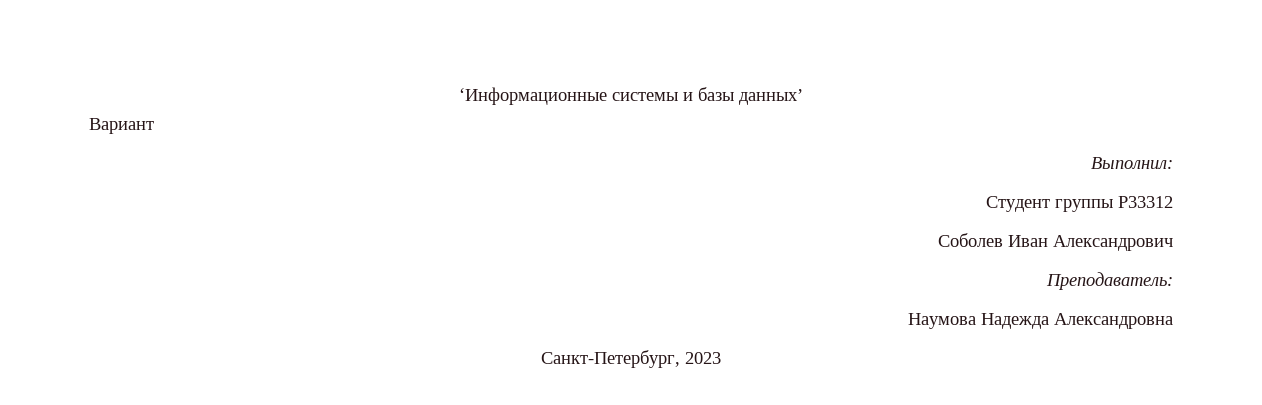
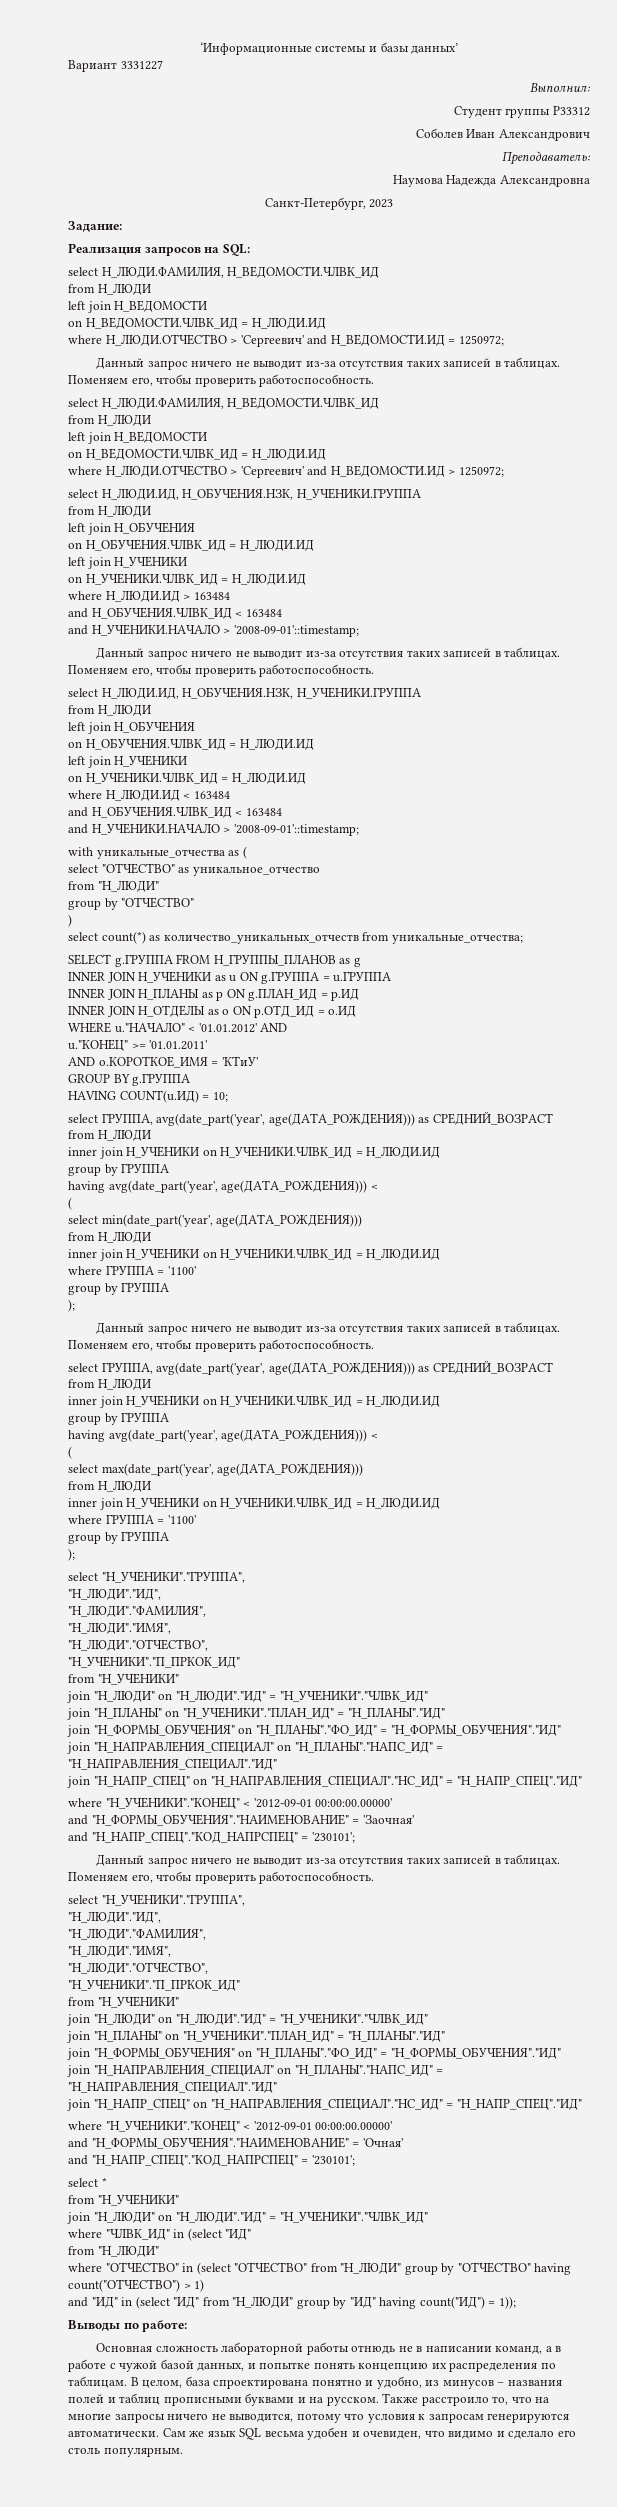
- Вариант
+ Вариант 3331227
+ Задание:
+ Реализация запросов на SQL:
+ select Н_ЛЮДИ.ФАМИЛИЯ, Н_ВЕДОМОСТИ.ЧЛВК_ИД
+ from Н_ЛЮДИ
+ left join Н_ВЕДОМОСТИ
+ on Н_ВЕДОМОСТИ.ЧЛВК_ИД = Н_ЛЮДИ.ИД
+ where Н_ЛЮДИ.ОТЧЕСТВО > 'Сергеевич' and Н_ВЕДОМОСТИ.ИД = 1250972;
+ Данный запрос ничего не выводит из-за отсутствия таких записей в таблицах. Поменяем его, чтобы проверить работоспособность.
+ select Н_ЛЮДИ.ФАМИЛИЯ, Н_ВЕДОМОСТИ.ЧЛВК_ИД
+ from Н_ЛЮДИ
+ left join Н_ВЕДОМОСТИ
+ on Н_ВЕДОМОСТИ.ЧЛВК_ИД = Н_ЛЮДИ.ИД
+ where Н_ЛЮДИ.ОТЧЕСТВО > 'Сергеевич' and Н_ВЕДОМОСТИ.ИД > 1250972;
+ select Н_ЛЮДИ.ИД, Н_ОБУЧЕНИЯ.НЗК, Н_УЧЕНИКИ.ГРУППА
+ from Н_ЛЮДИ
+ left join Н_ОБУЧЕНИЯ
+ on Н_ОБУЧЕНИЯ.ЧЛВК_ИД = Н_ЛЮДИ.ИД
+ left join Н_УЧЕНИКИ
+ on Н_УЧЕНИКИ.ЧЛВК_ИД = Н_ЛЮДИ.ИД
+ where Н_ЛЮДИ.ИД > 163484
+ and Н_ОБУЧЕНИЯ.ЧЛВК_ИД < 163484
+ and Н_УЧЕНИКИ.НАЧАЛО > '2008-09-01'::timestamp;
+ Данный запрос ничего не выводит из-за отсутствия таких записей в таблицах. Поменяем его, чтобы проверить работоспособность.
+ select Н_ЛЮДИ.ИД, Н_ОБУЧЕНИЯ.НЗК, Н_УЧЕНИКИ.ГРУППА
+ from Н_ЛЮДИ
+ left join Н_ОБУЧЕНИЯ
+ on Н_ОБУЧЕНИЯ.ЧЛВК_ИД = Н_ЛЮДИ.ИД
+ left join Н_УЧЕНИКИ
+ on Н_УЧЕНИКИ.ЧЛВК_ИД = Н_ЛЮДИ.ИД
+ where Н_ЛЮДИ.ИД < 163484
+ and Н_ОБУЧЕНИЯ.ЧЛВК_ИД < 163484
+ and Н_УЧЕНИКИ.НАЧАЛО > '2008-09-01'::timestamp;
+ with уникальные_отчества as (
+ select "ОТЧЕСТВО" as уникальное_отчество
+ from "Н_ЛЮДИ"
+ group by "ОТЧЕСТВО"
+ )
+ select count(*) as количество_уникальных_отчеств from уникальные_отчества;
+ SELECT g.ГРУППА FROM Н_ГРУППЫ_ПЛАНОВ as g
+ INNER JOIN Н_УЧЕНИКИ as u ON g.ГРУППА = u.ГРУППА
+ INNER JOIN Н_ПЛАНЫ as p ON g.ПЛАН_ИД = p.ИД
+ INNER JOIN Н_ОТДЕЛЫ as o ON p.ОТД_ИД = o.ИД
+ WHERE u."НАЧАЛО" < '01.01.2012' AND
+ u."КОНЕЦ" >= '01.01.2011'
+ AND o.КОРОТКОЕ_ИМЯ = 'КТиУ'
+ GROUP BY g.ГРУППА
+ HAVING COUNT(u.ИД) = 10;
+ select ГРУППА, avg(date_part('year', age(ДАТА_РОЖДЕНИЯ))) as СРЕДНИЙ_ВОЗРАСТ
+ from Н_ЛЮДИ
+ inner join Н_УЧЕНИКИ on Н_УЧЕНИКИ.ЧЛВК_ИД = Н_ЛЮДИ.ИД
+ group by ГРУППА
+ having avg(date_part('year', age(ДАТА_РОЖДЕНИЯ))) <
+ (
+ select min(date_part('year', age(ДАТА_РОЖДЕНИЯ)))
+ from Н_ЛЮДИ
+ inner join Н_УЧЕНИКИ on Н_УЧЕНИКИ.ЧЛВК_ИД = Н_ЛЮДИ.ИД
+ where ГРУППА = '1100'
+ group by ГРУППА
+ );
+ Данный запрос ничего не выводит из-за отсутствия таких записей в таблицах. Поменяем его, чтобы проверить работоспособность.
+ select ГРУППА, avg(date_part('year', age(ДАТА_РОЖДЕНИЯ))) as СРЕДНИЙ_ВОЗРАСТ
+ from Н_ЛЮДИ
+ inner join Н_УЧЕНИКИ on Н_УЧЕНИКИ.ЧЛВК_ИД = Н_ЛЮДИ.ИД
+ group by ГРУППА
+ having avg(date_part('year', age(ДАТА_РОЖДЕНИЯ))) <
+ (
+ select max(date_part('year', age(ДАТА_РОЖДЕНИЯ)))
+ from Н_ЛЮДИ
+ inner join Н_УЧЕНИКИ on Н_УЧЕНИКИ.ЧЛВК_ИД = Н_ЛЮДИ.ИД
+ where ГРУППА = '1100'
+ group by ГРУППА
+ );
+ select "Н_УЧЕНИКИ"."ГРУППА",
+ "Н_ЛЮДИ"."ИД",
+ "Н_ЛЮДИ"."ФАМИЛИЯ",
+ "Н_ЛЮДИ"."ИМЯ",
+ "Н_ЛЮДИ"."ОТЧЕСТВО",
+ "Н_УЧЕНИКИ"."П_ПРКОК_ИД"
+ from "Н_УЧЕНИКИ"
+ join "Н_ЛЮДИ" on "Н_ЛЮДИ"."ИД" = "Н_УЧЕНИКИ"."ЧЛВК_ИД"
+ join "Н_ПЛАНЫ" on "Н_УЧЕНИКИ"."ПЛАН_ИД" = "Н_ПЛАНЫ"."ИД"
+ join "Н_ФОРМЫ_ОБУЧЕНИЯ" on "Н_ПЛАНЫ"."ФО_ИД" = "Н_ФОРМЫ_ОБУЧЕНИЯ"."ИД"
+ join "Н_НАПРАВЛЕНИЯ_СПЕЦИАЛ" on "Н_ПЛАНЫ"."НАПС_ИД" = "Н_НАПРАВЛЕНИЯ_СПЕЦИАЛ"."ИД"
+ join "Н_НАПР_СПЕЦ" on "Н_НАПРАВЛЕНИЯ_СПЕЦИАЛ"."НС_ИД" = "Н_НАПР_СПЕЦ"."ИД"
+ where "Н_УЧЕНИКИ"."КОНЕЦ" < '2012-09-01 00:00:00.00000'
+ and "Н_ФОРМЫ_ОБУЧЕНИЯ"."НАИМЕНОВАНИЕ" = 'Заочная'
+ and "Н_НАПР_СПЕЦ"."КОД_НАПРСПЕЦ" = '230101';
+ Данный запрос ничего не выводит из-за отсутствия таких записей в таблицах. Поменяем его, чтобы проверить работоспособность.
+ select "Н_УЧЕНИКИ"."ГРУППА",
+ "Н_ЛЮДИ"."ИД",
+ "Н_ЛЮДИ"."ФАМИЛИЯ",
+ "Н_ЛЮДИ"."ИМЯ",
+ "Н_ЛЮДИ"."ОТЧЕСТВО",
+ "Н_УЧЕНИКИ"."П_ПРКОК_ИД"
+ from "Н_УЧЕНИКИ"
+ join "Н_ЛЮДИ" on "Н_ЛЮДИ"."ИД" = "Н_УЧЕНИКИ"."ЧЛВК_ИД"
+ join "Н_ПЛАНЫ" on "Н_УЧЕНИКИ"."ПЛАН_ИД" = "Н_ПЛАНЫ"."ИД"
+ join "Н_ФОРМЫ_ОБУЧЕНИЯ" on "Н_ПЛАНЫ"."ФО_ИД" = "Н_ФОРМЫ_ОБУЧЕНИЯ"."ИД"
+ join "Н_НАПРАВЛЕНИЯ_СПЕЦИАЛ" on "Н_ПЛАНЫ"."НАПС_ИД" = "Н_НАПРАВЛЕНИЯ_СПЕЦИАЛ"."ИД"
+ join "Н_НАПР_СПЕЦ" on "Н_НАПРАВЛЕНИЯ_СПЕЦИАЛ"."НС_ИД" = "Н_НАПР_СПЕЦ"."ИД"
+ where "Н_УЧЕНИКИ"."КОНЕЦ" < '2012-09-01 00:00:00.00000'
+ and "Н_ФОРМЫ_ОБУЧЕНИЯ"."НАИМЕНОВАНИЕ" = 'Очная'
+ and "Н_НАПР_СПЕЦ"."КОД_НАПРСПЕЦ" = '230101';
+ select *
+ from "Н_УЧЕНИКИ"
+ join "Н_ЛЮДИ" on "Н_ЛЮДИ"."ИД" = "Н_УЧЕНИКИ"."ЧЛВК_ИД"
+ where "ЧЛВК_ИД" in (select "ИД"
+ from "Н_ЛЮДИ"
+ where "ОТЧЕСТВО" in (select "ОТЧЕСТВО" from "Н_ЛЮДИ" group by "ОТЧЕСТВО" having count("ОТЧЕСТВО") > 1)
+ and "ИД" in (select "ИД" from "Н_ЛЮДИ" group by "ИД" having count("ИД") = 1));
+ Выводы по работе:
+ Основная сложность лабораторной работы отнюдь не в написании команд, а в работе с чужой базой данных, и попытке понять концепцию их распределения по таблицам. В целом, база спроектирована понятно и удобно, из минусов – названия полей и таблиц прописными буквами и на русском. Также расстроило то, что на многие запросы ничего не выводится, потому что условия к запросам генерируются автоматически. Сам же язык SQL весьма удобен и очевиден, что видимо и сделало его столь популярным.

